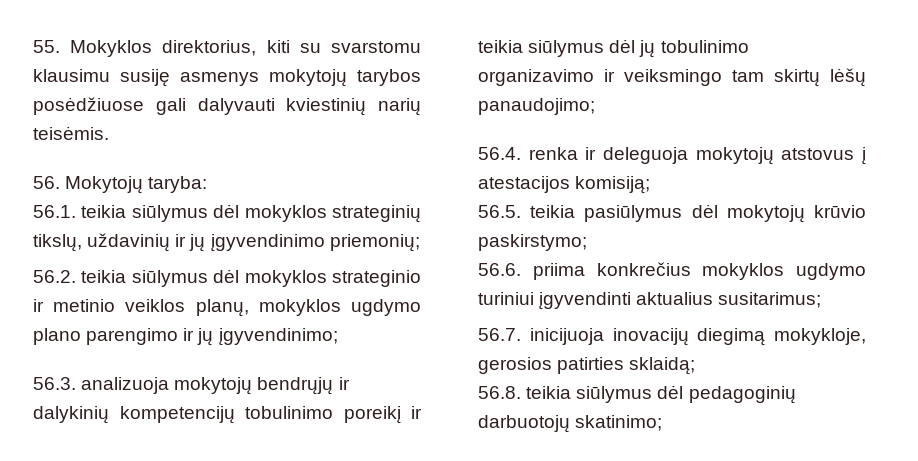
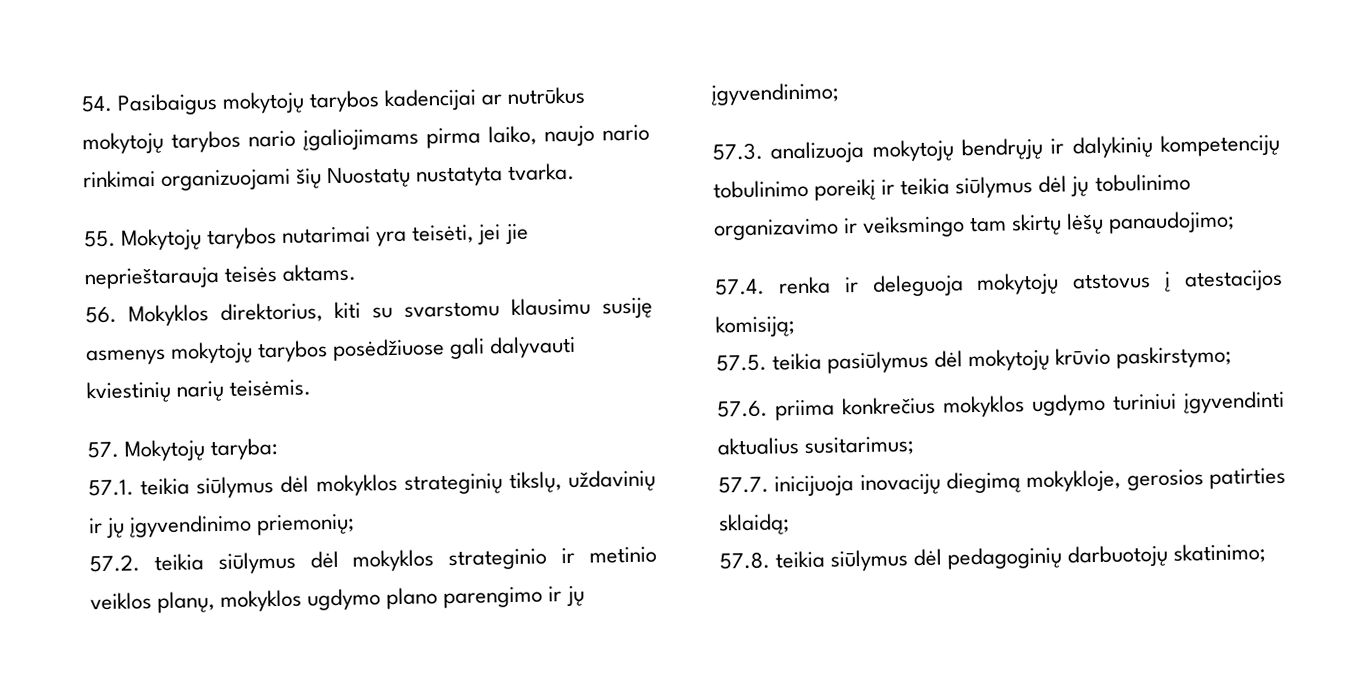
- 55. Mokyklos direktorius, kiti su svarstomu klausimu susiję asmenys mokytojų tarybos posėdžiuose gali dalyvauti kviestinių narių teisėmis.
+ 54. Pasibaigus mokytojų tarybos kadencijai ar nutrūkus mokytojų tarybos nario įgaliojimams pirma laiko, naujo nario rinkimai organizuojami šių Nuostatų nustatyta tvarka.
+ 55. Mokytojų tarybos nutarimai yra teisėti, jei jie neprieštarauja teisės aktams.
+ 56. Mokyklos direktorius, kiti su svarstomu klausimu susiję asmenys mokytojų tarybos posėdžiuose gali dalyvauti kviestinių narių teisėmis.
- 56. Mokytojų taryba:
+ 57. Mokytojų taryba:
- 56.1. teikia siūlymus dėl mokyklos strateginių tikslų, uždavinių ir jų įgyvendinimo priemonių;
+ 57.1. teikia siūlymus dėl mokyklos strateginių tikslų, uždavinių ir jų įgyvendinimo priemonių;
- 56.2. teikia siūlymus dėl mokyklos strateginio ir metinio veiklos planų, mokyklos ugdymo plano parengimo ir jų įgyvendinimo;
+ 57.2. teikia siūlymus dėl mokyklos strateginio ir metinio veiklos planų, mokyklos ugdymo plano parengimo ir jų įgyvendinimo;
- 56.3. analizuoja mokytojų bendrųjų ir dalykinių kompetencijų tobulinimo poreikį ir teikia siūlymus dėl jų tobulinimo organizavimo ir veiksmingo tam skirtų lėšų panaudojimo;
+ 57.3. analizuoja mokytojų bendrųjų ir dalykinių kompetencijų tobulinimo poreikį ir teikia siūlymus dėl jų tobulinimo organizavimo ir veiksmingo tam skirtų lėšų panaudojimo;
- 56.4. renka ir deleguoja mokytojų atstovus į atestacijos komisiją;
+ 57.4. renka ir deleguoja mokytojų atstovus į atestacijos komisiją;
- 56.5. teikia pasiūlymus dėl mokytojų krūvio paskirstymo;
+ 57.5. teikia pasiūlymus dėl mokytojų krūvio paskirstymo;
- 56.6. priima konkrečius mokyklos ugdymo turiniui įgyvendinti aktualius susitarimus;
+ 57.6. priima konkrečius mokyklos ugdymo turiniui įgyvendinti aktualius susitarimus;
- 56.7. inicijuoja inovacijų diegimą mokykloje, gerosios patirties sklaidą;
+ 57.7. inicijuoja inovacijų diegimą mokykloje, gerosios patirties sklaidą;
- 56.8. teikia siūlymus dėl pedagoginių darbuotojų skatinimo;
+ 57.8. teikia siūlymus dėl pedagoginių darbuotojų skatinimo;

